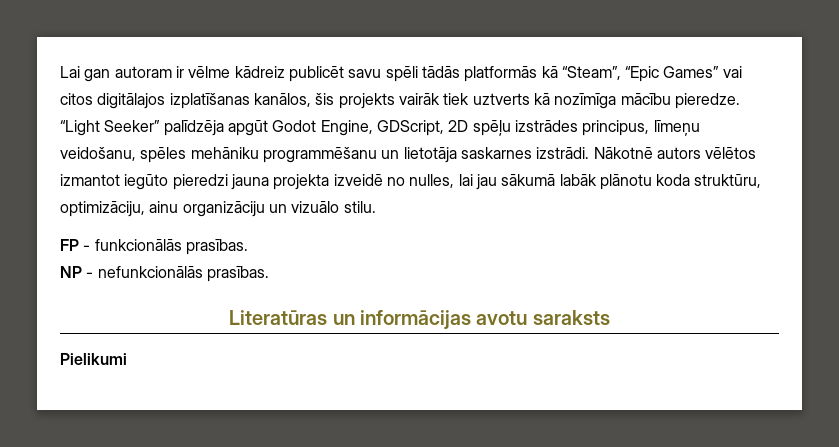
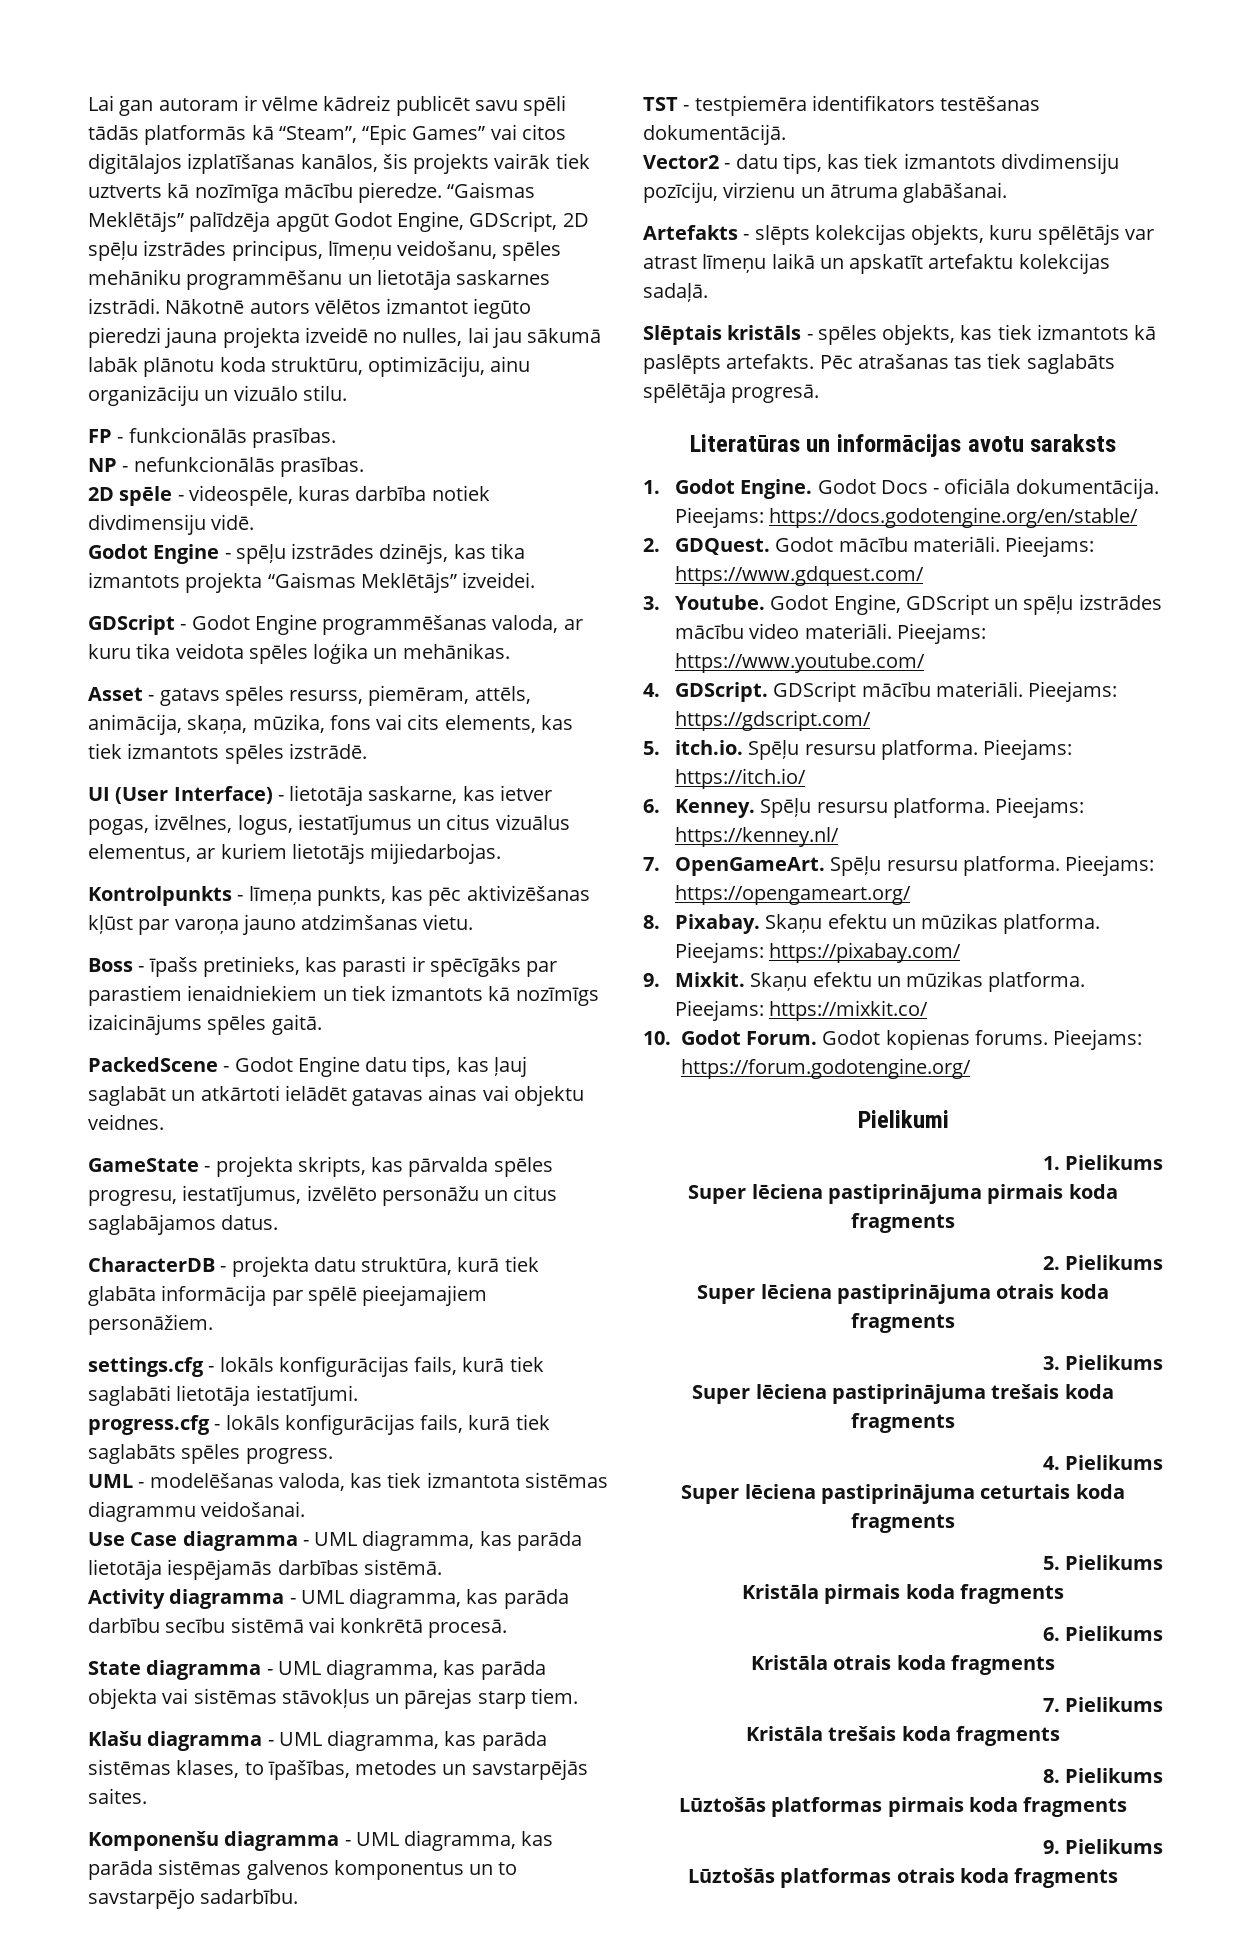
- “Light Seeker” palīdzēja apgūt Godot Engine, GDScript, 2D spēļu izstrādes principus, līmeņu veidošanu, spēles mehāniku programmēšanu un lietotāja saskarnes izstrādi.
+ “Gaismas Meklētājs” palīdzēja apgūt Godot Engine, GDScript, 2D spēļu izstrādes principus, līmeņu veidošanu, spēles mehāniku programmēšanu un lietotāja saskarnes izstrādi.
+ 2D spēle - videospēle, kuras darbība notiek divdimensiju vidē.
+ Godot Engine - spēļu izstrādes dzinējs, kas tika izmantots projekta “Gaismas Meklētājs” izveidei.
+ GDScript - Godot Engine programmēšanas valoda, ar kuru tika veidota spēles loģika un mehānikas.
+ Asset - gatavs spēles resurss, piemēram, attēls, animācija, skaņa, mūzika, fons vai cits elements, kas tiek izmantots spēles izstrādē.
+ UI (User Interface) - lietotāja saskarne, kas ietver pogas, izvēlnes, logus, iestatījumus un citus vizuālus elementus, ar kuriem lietotājs mijiedarbojas.
+ Kontrolpunkts - līmeņa punkts, kas pēc aktivizēšanas kļūst par varoņa jauno atdzimšanas vietu.
+ Boss - īpašs pretinieks, kas parasti ir spēcīgāks par parastiem ienaidniekiem un tiek izmantots kā nozīmīgs izaicinājums spēles gaitā.
+ PackedScene - Godot Engine datu tips, kas ļauj saglabāt un atkārtoti ielādēt gatavas ainas vai objektu veidnes.
+ GameState - projekta skripts, kas pārvalda spēles progresu, iestatījumus, izvēlēto personāžu un citus saglabājamos datus.
+ CharacterDB - projekta datu struktūra, kurā tiek glabāta informācija par spēlē pieejamajiem personāžiem.
+ settings.cfg - lokāls konfigurācijas fails, kurā tiek saglabāti lietotāja iestatījumi.
+ progress.cfg - lokāls konfigurācijas fails, kurā tiek saglabāts spēles progress.
+ UML - modelēšanas valoda, kas tiek izmantota sistēmas diagrammu veidošanai.
+ Use Case diagramma - UML diagramma, kas parāda lietotāja iespējamās darbības sistēmā.
+ Activity diagramma - UML diagramma, kas parāda darbību secību sistēmā vai konkrētā procesā.
+ State diagramma - UML diagramma, kas parāda objekta vai sistēmas stāvokļus un pārejas starp tiem.
+ Klašu diagramma - UML diagramma, kas parāda sistēmas klases, to īpašības, metodes un savstarpējās saites.
+ Komponenšu diagramma - UML diagramma, kas parāda sistēmas galvenos komponentus un to savstarpējo sadarbību.
+ TST - testpiemēra identifikators testēšanas dokumentācijā.
+ Vector2 - datu tips, kas tiek izmantots divdimensiju pozīciju, virzienu un ātruma glabāšanai.
+ Artefakts - slēpts kolekcijas objekts, kuru spēlētājs var atrast līmeņu laikā un apskatīt artefaktu kolekcijas sadaļā.
+ Slēptais kristāls - spēles objekts, kas tiek izmantots kā paslēpts artefakts. Pēc atrašanas tas tiek saglabāts spēlētāja progresā.
+ 1. Godot Engine. Godot Docs - oficiāla dokumentācija. Pieejams: https://docs.godotengine.org/en/stable/
+ 2. GDQuest. Godot mācību materiāli. Pieejams: https://www.gdquest.com/
+ 3. Youtube. Godot Engine, GDScript un spēļu izstrādes mācību video materiāli. Pieejams: https://www.youtube.com/
+ 4. GDScript. GDScript mācību materiāli. Pieejams: https://gdscript.com/
+ 5. itch.io. Spēļu resursu platforma. Pieejams: https://itch.io/
+ 6. Kenney. Spēļu resursu platforma. Pieejams: https://kenney.nl/
+ 7. OpenGameArt. Spēļu resursu platforma. Pieejams: https://opengameart.org/
+ 8. Pixabay. Skaņu efektu un mūzikas platforma. Pieejams: https://pixabay.com/
+ 9. Mixkit. Skaņu efektu un mūzikas platforma. Pieejams: https://mixkit.co/
+ 10. Godot Forum. Godot kopienas forums. Pieejams: https://forum.godotengine.org/
  Pielikumi
+ 1. Pielikums
+ Super lēciena pastiprinājuma pirmais koda fragments
+ 2. Pielikums
+ Super lēciena pastiprinājuma otrais koda fragments
+ 3. Pielikums
+ Super lēciena pastiprinājuma trešais koda fragments
+ 4. Pielikums
+ Super lēciena pastiprinājuma ceturtais koda fragments
+ 5. Pielikums
+ Kristāla pirmais koda fragments
+ 6. Pielikums
+ Kristāla otrais koda fragments
+ 7. Pielikums
+ Kristāla trešais koda fragments
+ 8. Pielikums
+ Lūztošās platformas pirmais koda fragments
+ 9. Pielikums
+ Lūztošās platformas otrais koda fragments

